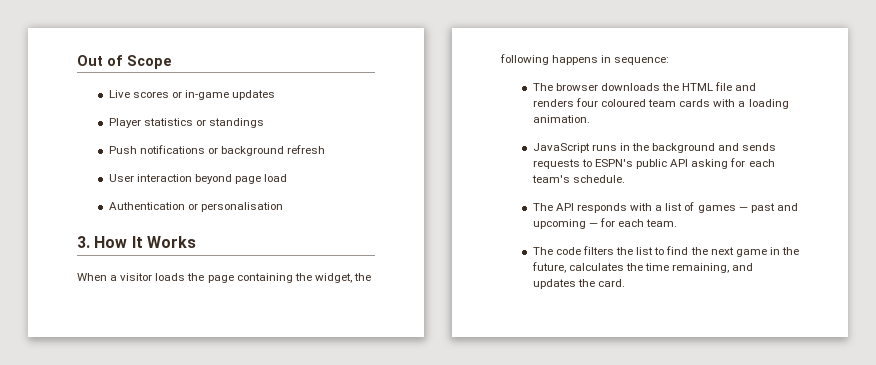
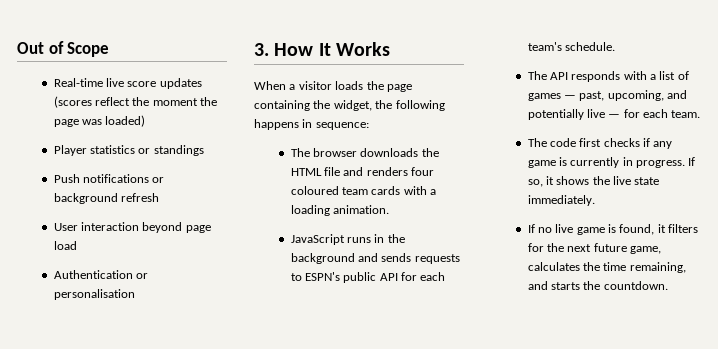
- Live scores or in-game updates
+ Real-time live score updates (scores reflect the moment the page was loaded)
- JavaScript runs in the background and sends requests to ESPN's public API asking for each team's schedule.
+ JavaScript runs in the background and sends requests to ESPN's public API for each team's schedule.
- The API responds with a list of games — past and upcoming — for each team.
+ The API responds with a list of games — past, upcoming, and potentially live — for each team.
- The code filters the list to find the next game in the future, calculates the time remaining, and updates the card.
+ The code first checks if any game is currently in progress. If so, it shows the live state immediately.
+ If no live game is found, it filters for the next future game, calculates the time remaining, and starts the countdown.

